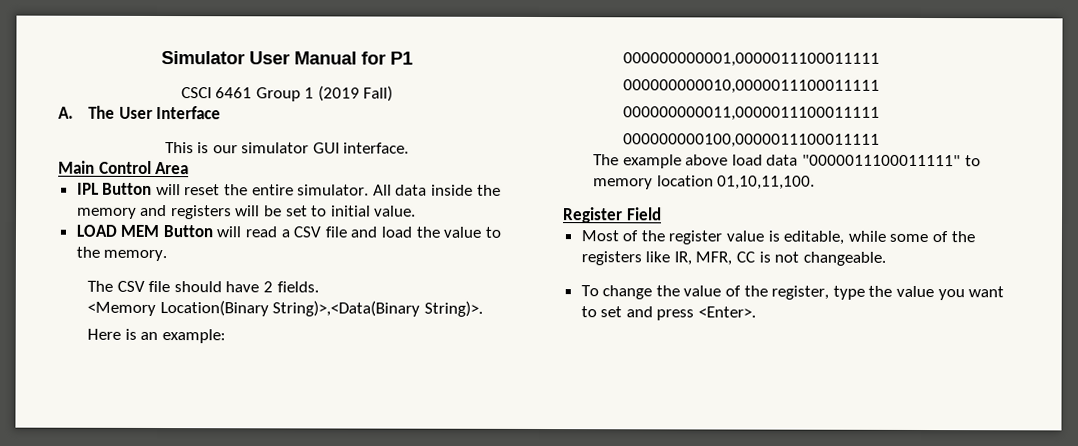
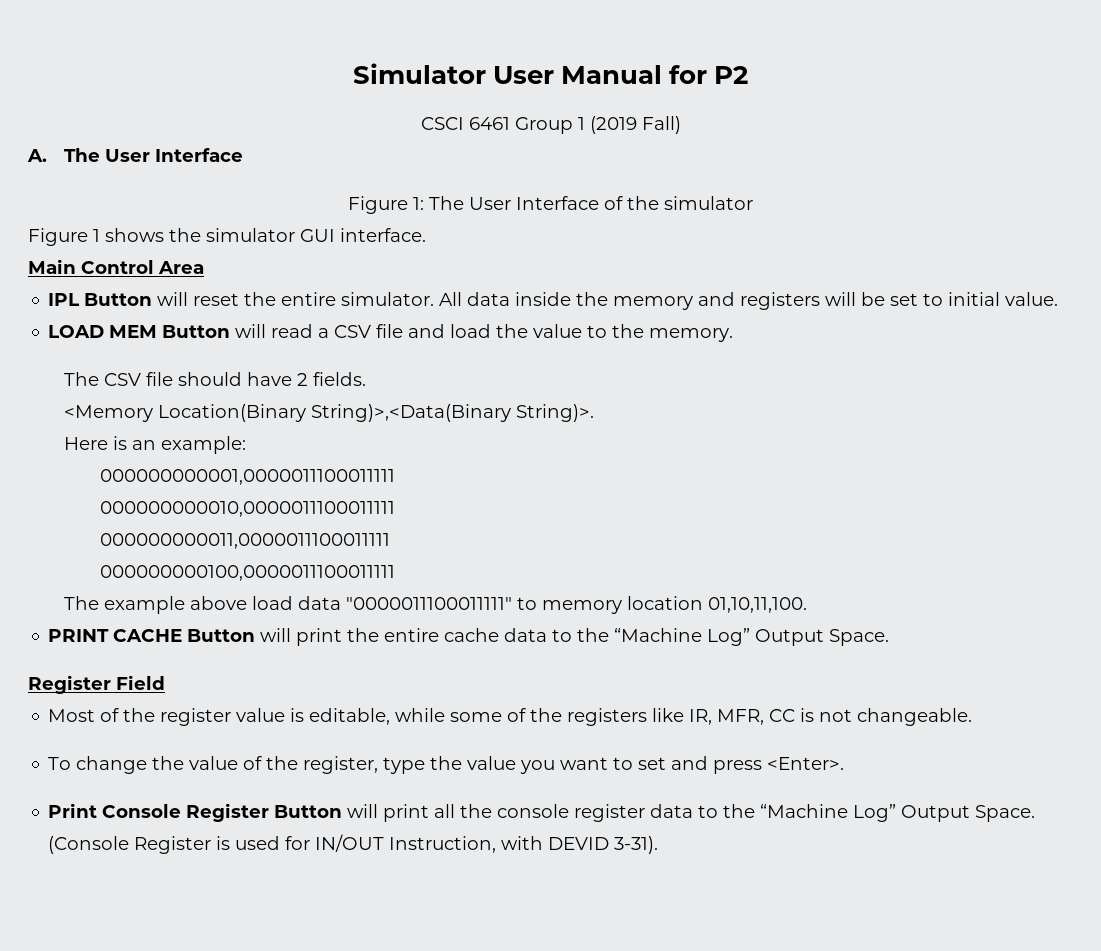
- Simulator User Manual for P1
+ Simulator User Manual for P2
- This is our simulator GUI interface.
+ Figure 1: The User Interface of the simulator
+ Figure 1 shows the simulator GUI interface.
+ PRINT CACHE Button will print the entire cache data to the “Machine Log” Output Space.
+ Print Console Register Button will print all the console register data to the “Machine Log” Output Space. (Console Register is used for IN/OUT Instruction, with DEVID 3-31).

